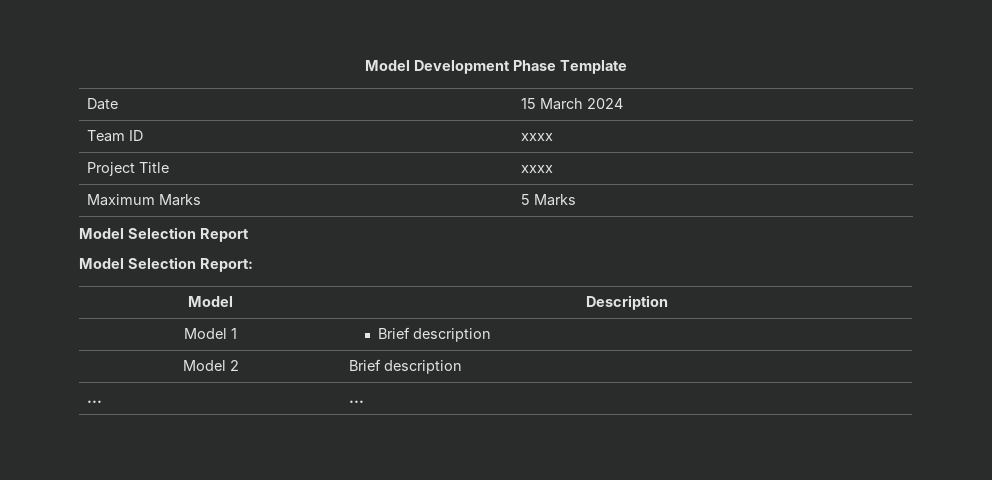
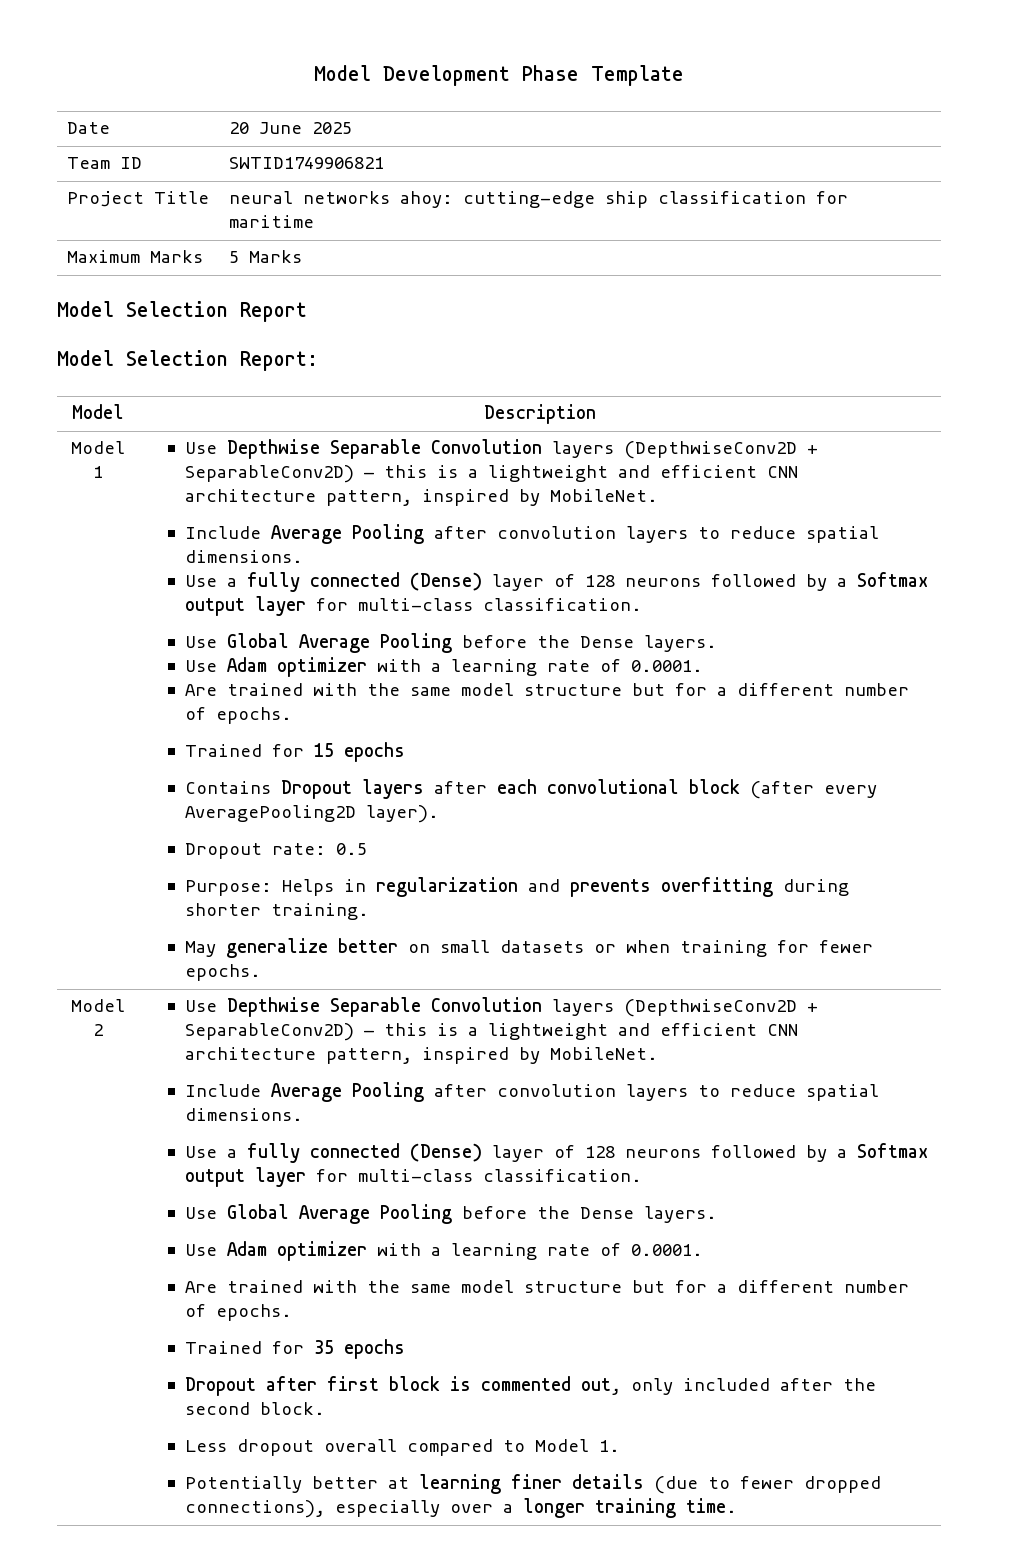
- Date | 15 March 2024
+ Date | 20 June 2025
- Team ID | xxxx
+ Team ID | SWTID1749906821
- Project Title | xxxx
+ Project Title | neural networks ahoy: cutting-edge ship classification for maritime
- Model 1 | Brief description
- Model 2 | Brief description
- ... | ...
+ Model 1 | Use Depthwise Separable Convolution layers (DepthwiseConv2D + SeparableConv2D) — this is a lightweight and efficient CNN architecture pattern, inspired by MobileNet.
+ Include Average Pooling after convolution layers to reduce spatial dimensions.
+ Use a fully connected (Dense) layer of 128 neurons followed by a Softmax output layer for multi-class classification.
+ Use Global Average Pooling before the Dense layers.
+ Use Adam optimizer with a learning rate of 0.0001.
+ Are trained with the same model structure but for a different number of epochs.
+ Trained for 15 epochs
+ Contains Dropout layers after each convolutional block (after every AveragePooling2D layer).
+ Dropout rate: 0.5
+ Purpose: Helps in regularization and prevents overfitting during shorter training.
+ May generalize better on small datasets or when training for fewer epochs.
+ Model 2 | Use Depthwise Separable Convolution layers (DepthwiseConv2D + SeparableConv2D) — this is a lightweight and efficient CNN architecture pattern, inspired by MobileNet.
+ Include Average Pooling after convolution layers to reduce spatial dimensions.
+ Use a fully connected (Dense) layer of 128 neurons followed by a Softmax output layer for multi-class classification.
+ Use Global Average Pooling before the Dense layers.
+ Use Adam optimizer with a learning rate of 0.0001.
+ Are trained with the same model structure but for a different number of epochs.
+ Trained for 35 epochs
+ Dropout after first block is commented out, only included after the second block.
+ Less dropout overall compared to Model 1.
+ Potentially better at learning finer details (due to fewer dropped connections), especially over a longer training time.

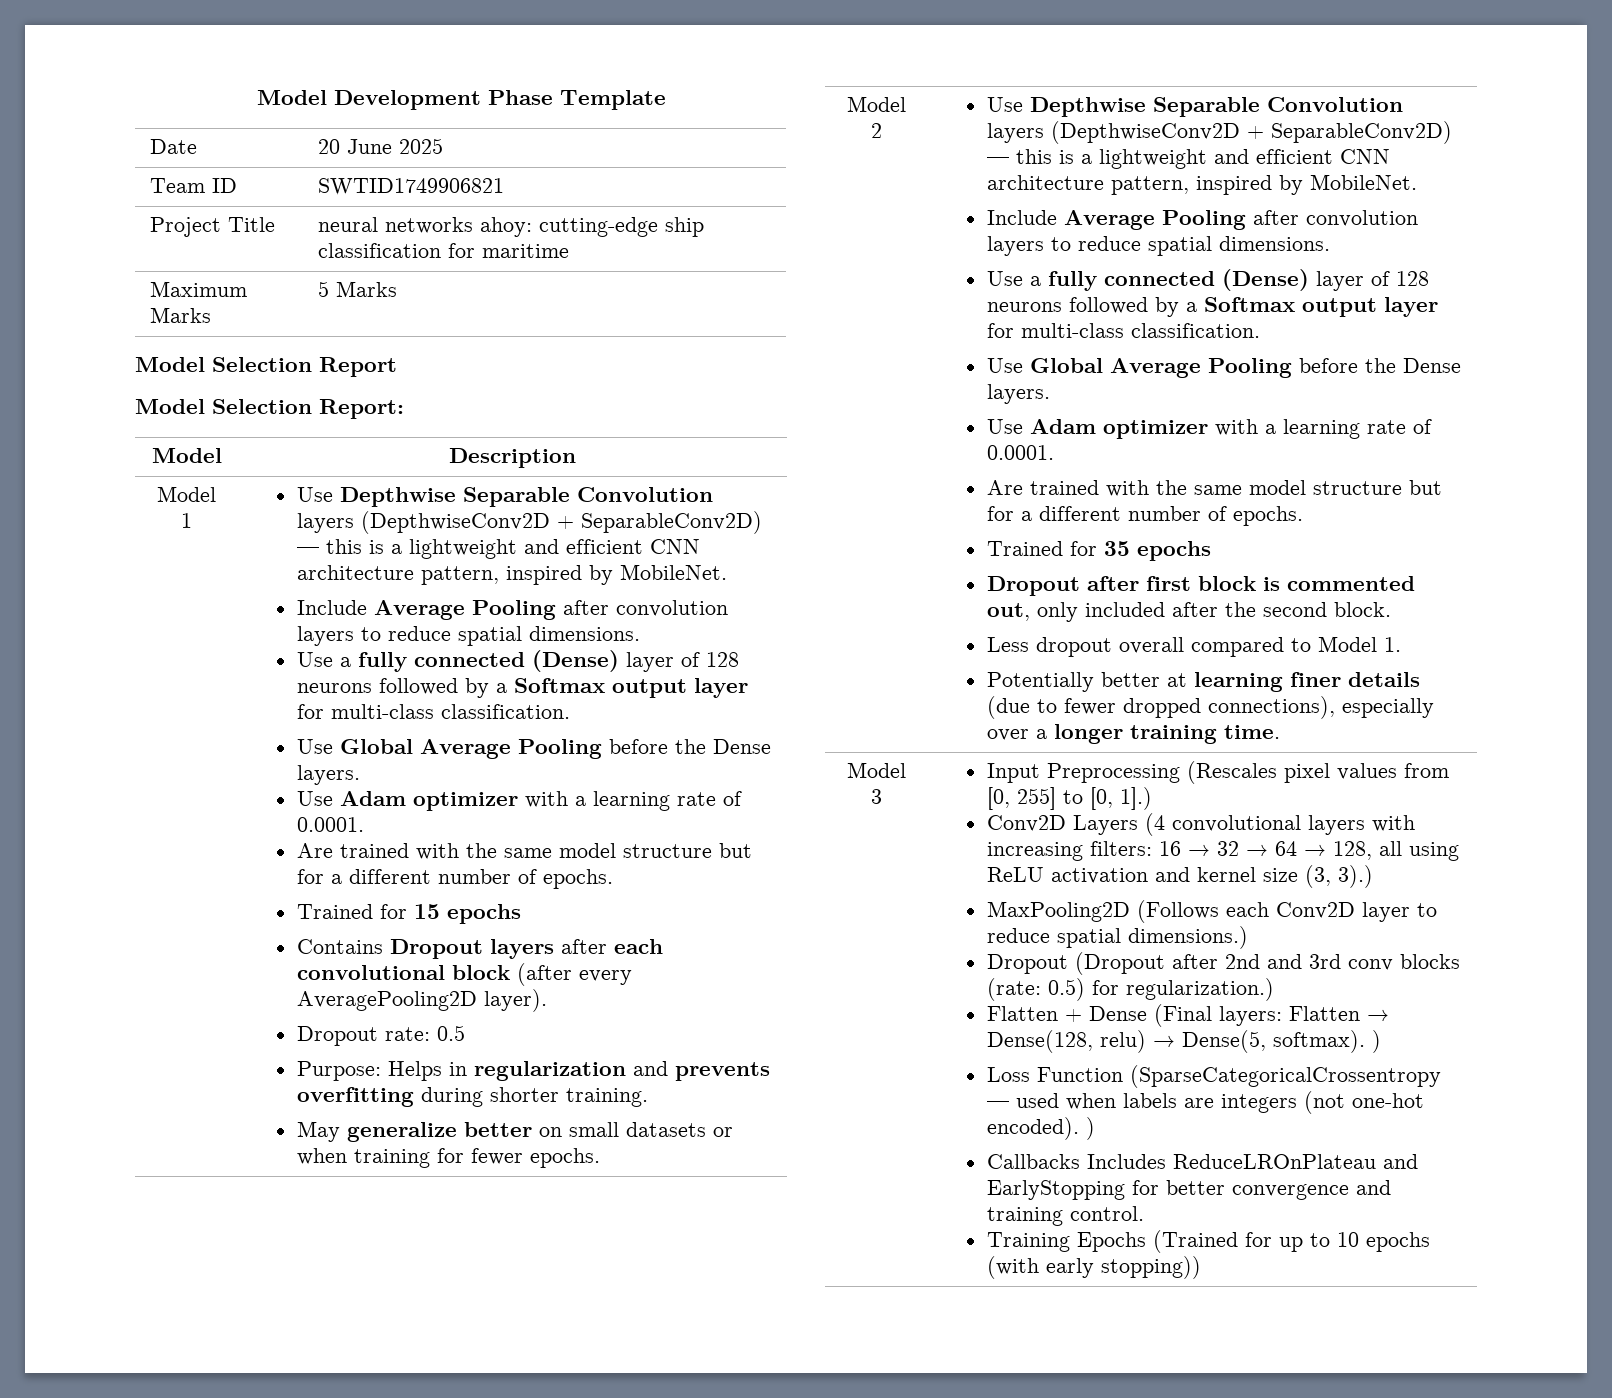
+ Model 3 | Input Preprocessing (Rescales pixel values from [0, 255] to [0, 1].)
+ Conv2D Layers (4 convolutional layers with increasing filters: 16 → 32 → 64 → 128, all using ReLU activation and kernel size (3, 3).)
+ MaxPooling2D (Follows each Conv2D layer to reduce spatial dimensions.)
+ Dropout (Dropout after 2nd and 3rd conv blocks (rate: 0.5) for regularization.)
+ Flatten + Dense (Final layers: Flatten → Dense(128, relu) → Dense(5, softmax). )
+ Loss Function (SparseCategoricalCrossentropy — used when labels are integers (not one-hot encoded). )
+ Callbacks Includes ReduceLROnPlateau and EarlyStopping for better convergence and training control.
+ Training Epochs (Trained for up to 10 epochs (with early stopping))

